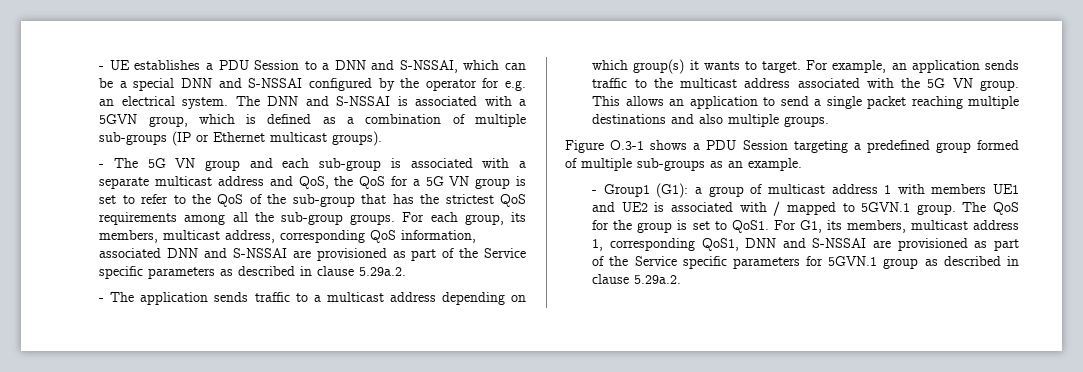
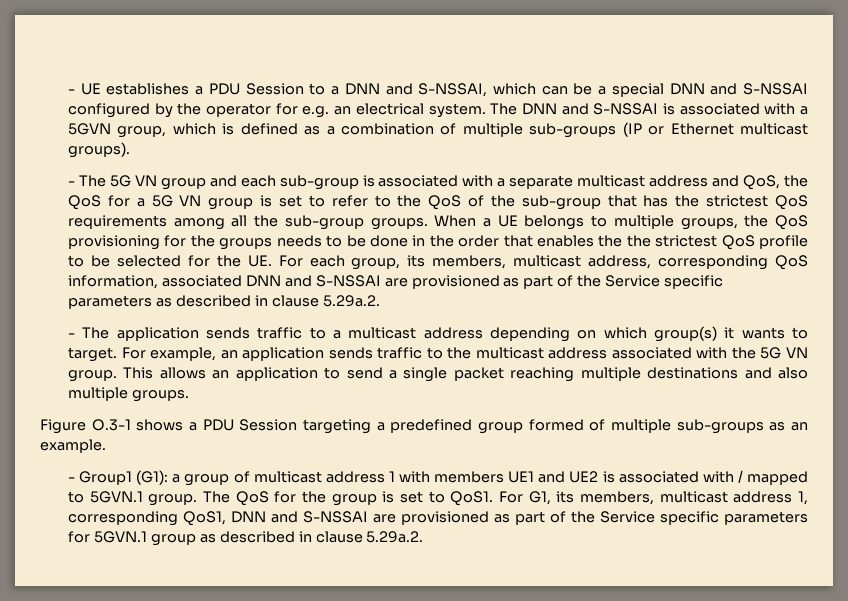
- For each group, its members, multicast address, corresponding QoS information, associated DNN and S-NSSAI are provisioned as part of the Service specific parameters as described in clause 5.29a.2.
+ When a UE belongs to multiple groups, the QoS provisioning for the groups needs to be done in the order that enables the the strictest QoS profile to be selected for the UE. For each group, its members, multicast address, corresponding QoS information, associated DNN and S-NSSAI are provisioned as part of the Service specific parameters as described in clause 5.29a.2.

